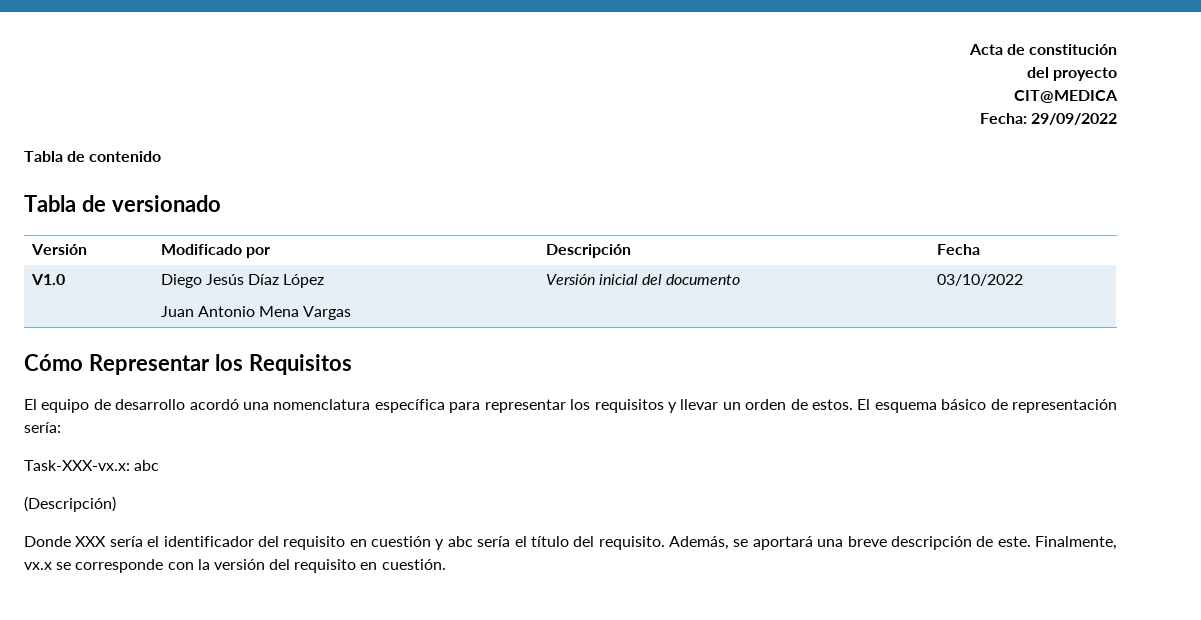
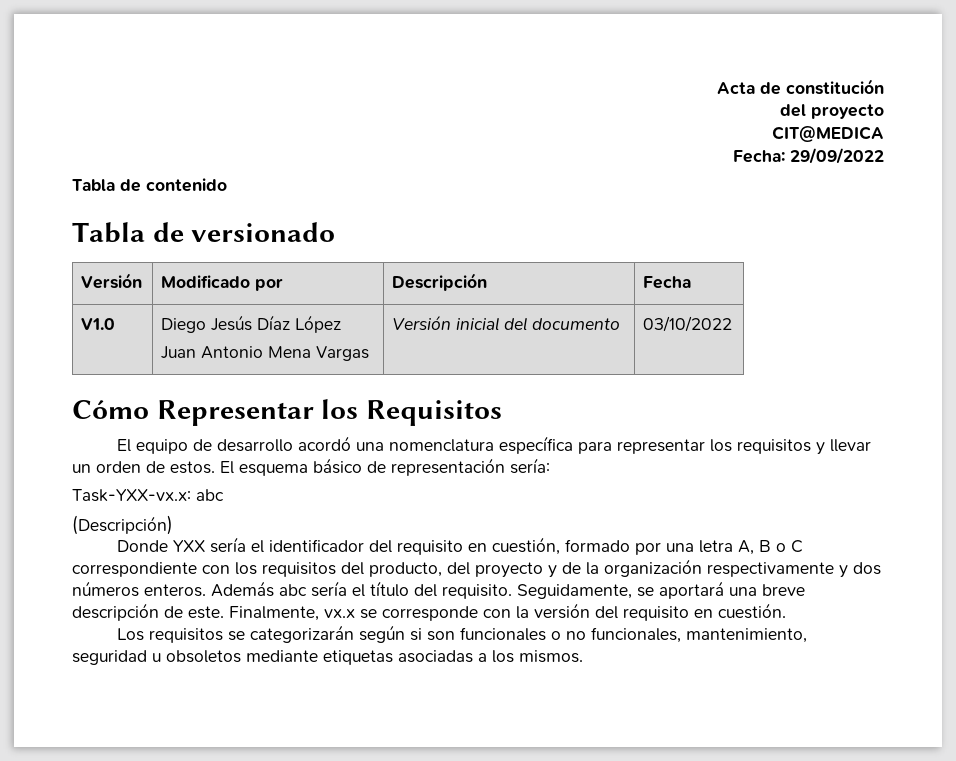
- Task-XXX-vx.x: abc
+ Task-YXX-vx.x: abc
- Donde XXX sería el identificador del requisito en cuestión y abc sería el título del requisito.
+ Donde YXX sería el identificador del requisito en cuestión, formado por una letra A, B o C correspondiente con los requisitos del producto, del proyecto y de la organización respectivamente y dos números enteros. Además abc sería el título del requisito.
- Además, se aportará una breve descripción de este.
+ Seguidamente, se aportará una breve descripción de este.
+ Los requisitos se categorizarán según si son funcionales o no funcionales, mantenimiento, seguridad u obsoletos mediante etiquetas asociadas a los mismos.

